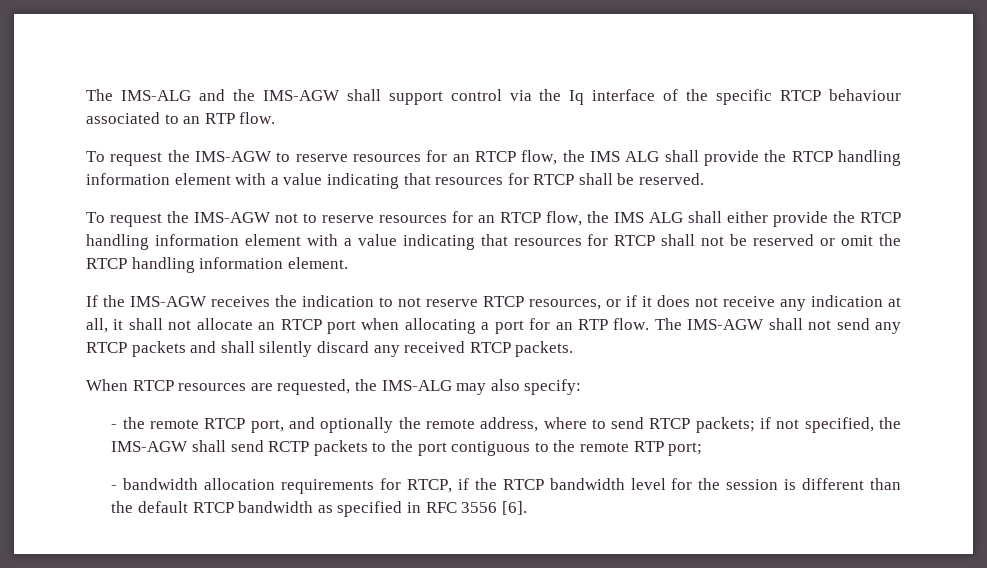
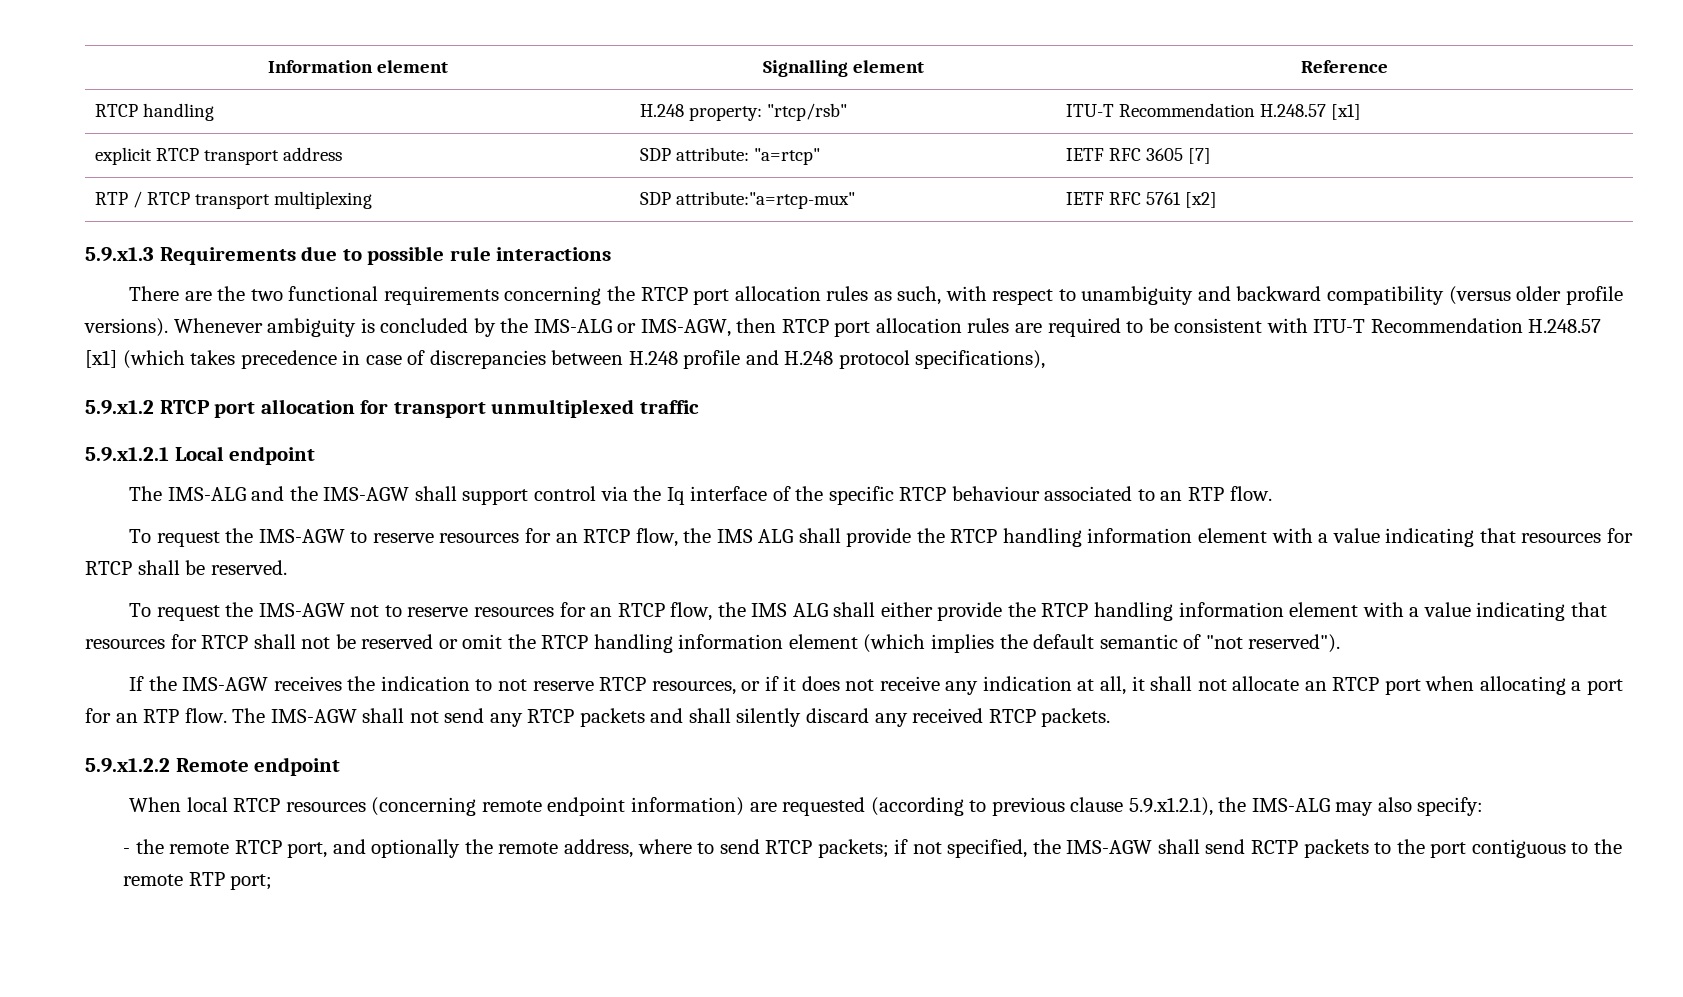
+ Information element | Signalling element | Reference
+ RTCP handling | H.248 property: "rtcp/rsb" | ITU-T Recommendation H.248.57 [x1]
+ explicit RTCP transport address | SDP attribute: "a=rtcp" | IETF RFC 3605 [7]
+ RTP / RTCP transport multiplexing | SDP attribute:"a=rtcp-mux" | IETF RFC 5761 [x2]
+ 5.9.x1.3 Requirements due to possible rule interactions
+ There are the two functional requirements concerning the RTCP port allocation rules as such, with respect to unambiguity and backward compatibility (versus older profile versions). Whenever ambiguity is concluded by the IMS-ALG or IMS-AGW, then RTCP port allocation rules are required to be consistent with ITU-T Recommendation H.248.57 [x1] (which takes precedence in case of discrepancies between H.248 profile and H.248 protocol specifications),
+ 5.9.x1.2 RTCP port allocation for transport unmultiplexed traffic
+ 5.9.x1.2.1 Local endpoint
- To request the IMS-AGW not to reserve resources for an RTCP flow, the IMS ALG shall either provide the RTCP handling information element with a value indicating that resources for RTCP shall not be reserved or omit the RTCP handling information element.
+ To request the IMS-AGW not to reserve resources for an RTCP flow, the IMS ALG shall either provide the RTCP handling information element with a value indicating that resources for RTCP shall not be reserved or omit the RTCP handling information element (which implies the default semantic of "not reserved").
+ 5.9.x1.2.2 Remote endpoint
- When RTCP resources are requested, the IMS-ALG may also specify:
+ When local RTCP resources (concerning remote endpoint information) are requested (according to previous clause 5.9.x1.2.1), the IMS-ALG may also specify:
- - bandwidth allocation requirements for RTCP, if the RTCP bandwidth level for the session is different than the default RTCP bandwidth as specified in RFC 3556 [6].

